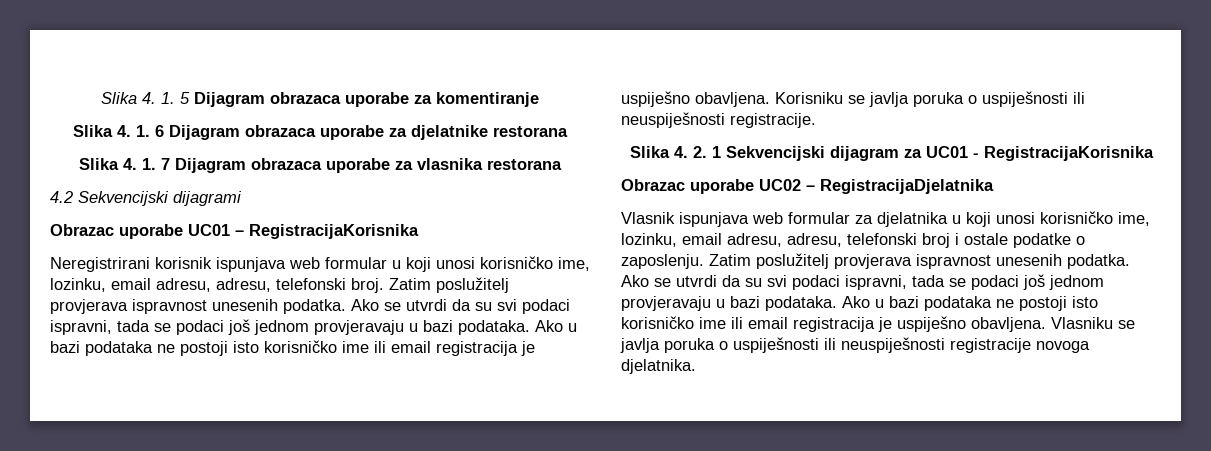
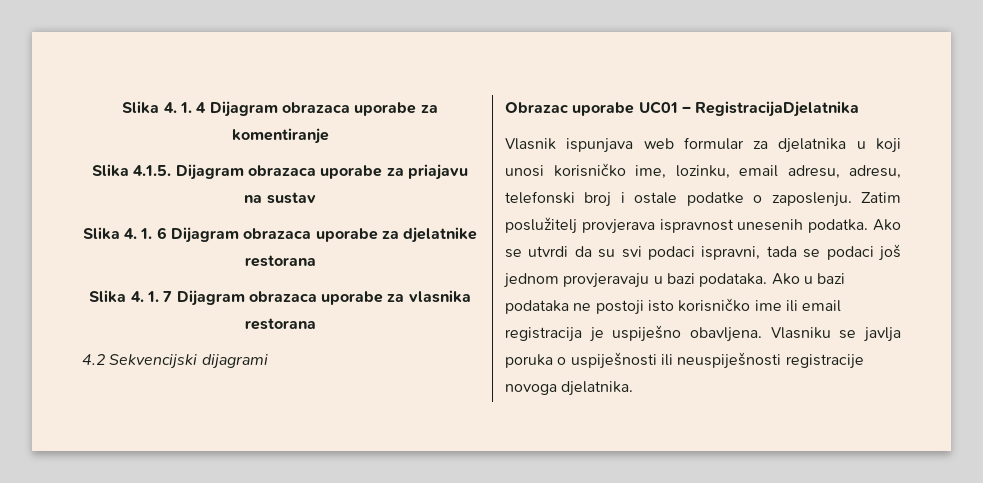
- Slika 4. 1. 5 Dijagram obrazaca uporabe za komentiranje
+ Slika 4. 1. 4 Dijagram obrazaca uporabe za komentiranje
+ Slika 4.1.5. Dijagram obrazaca uporabe za priajavu na sustav
- Obrazac uporabe UC01 – RegistracijaKorisnika
- Neregistrirani korisnik ispunjava web formular u koji unosi korisničko ime, lozinku, email adresu, adresu, telefonski broj. Zatim poslužitelj provjerava ispravnost unesenih podatka. Ako se utvrdi da su svi podaci ispravni, tada se podaci još jednom provjeravaju u bazi podataka. Ako u bazi podataka ne postoji isto korisničko ime ili email registracija je uspiješno obavljena. Korisniku se javlja poruka o uspiješnosti ili neuspiješnosti registracije.
- Slika 4. 2. 1 Sekvencijski dijagram za UC01 - RegistracijaKorisnika
- Obrazac uporabe UC02 – RegistracijaDjelatnika
+ Obrazac uporabe UC01 – RegistracijaDjelatnika

